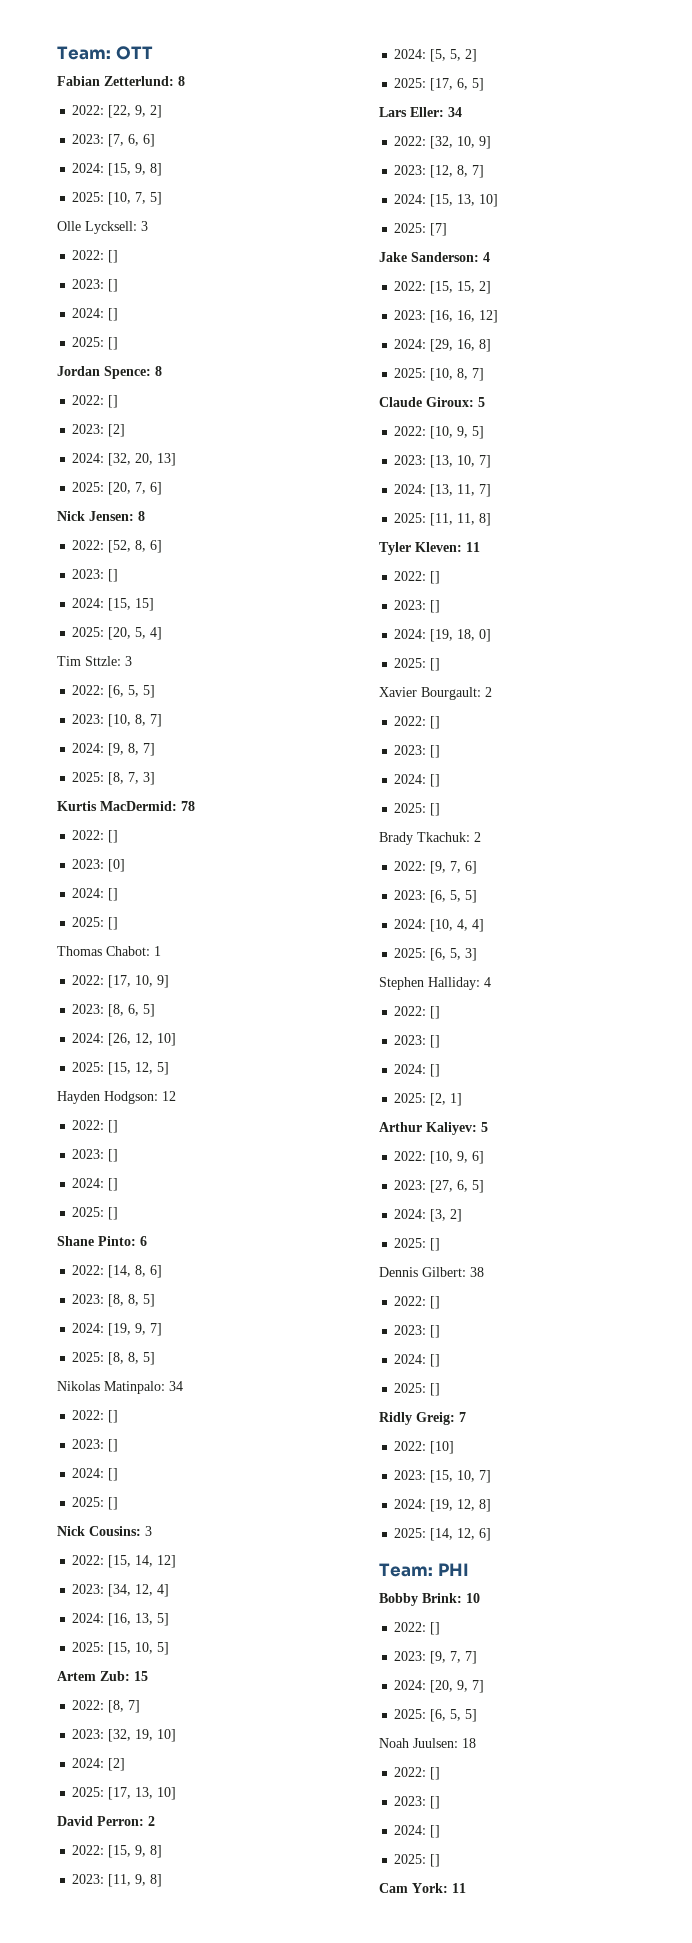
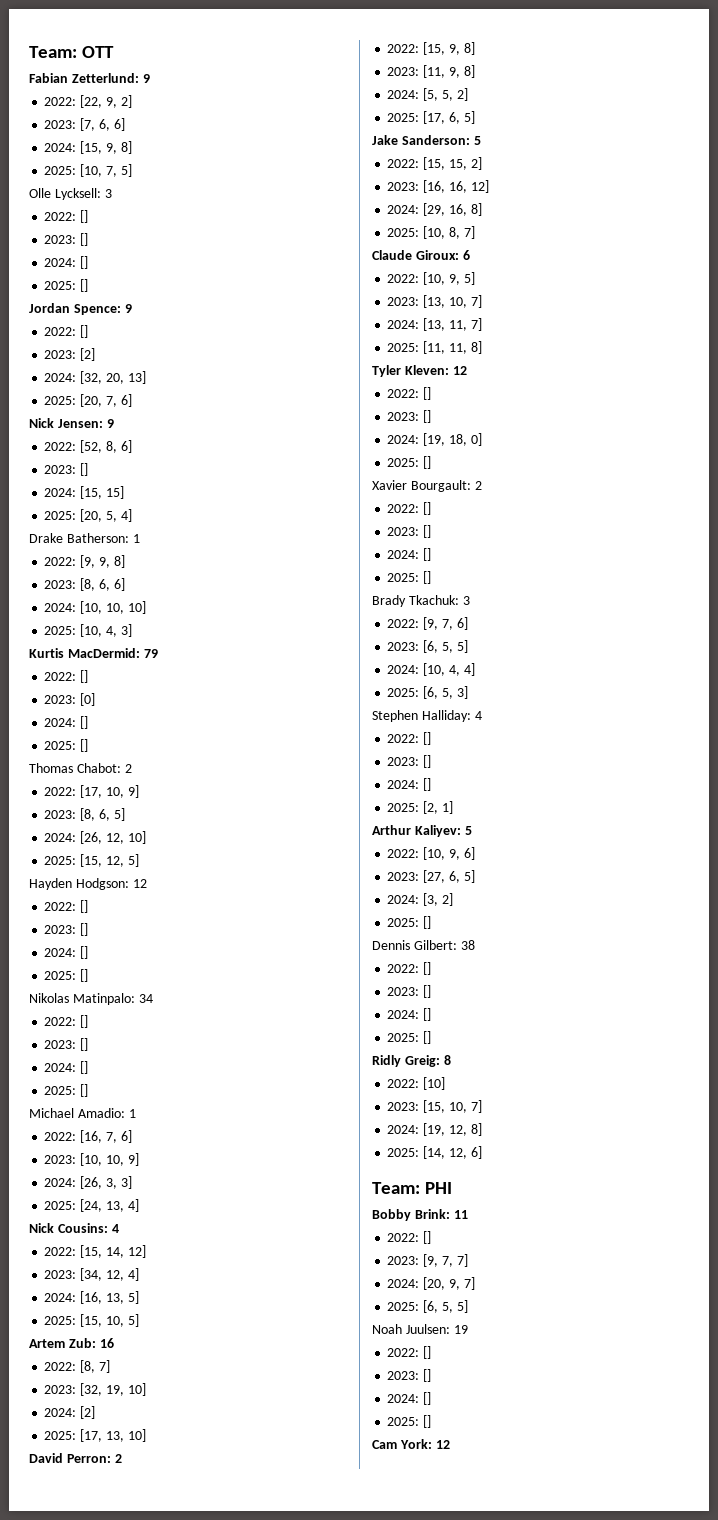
- Fabian Zetterlund: 8
+ Fabian Zetterlund: 9
- Jordan Spence: 8
+ Jordan Spence: 9
- Nick Jensen: 8
+ Nick Jensen: 9
- Tim Sttzle: 3
- 2022: [6, 5, 5]
- 2023: [10, 8, 7]
- 2024: [9, 8, 7]
- 2025: [8, 7, 3]
+ Drake Batherson: 1
+ 2022: [9, 9, 8]
+ 2023: [8, 6, 6]
+ 2024: [10, 10, 10]
+ 2025: [10, 4, 3]
- Kurtis MacDermid: 78
+ Kurtis MacDermid: 79
- Thomas Chabot: 1
+ Thomas Chabot: 2
- Shane Pinto: 6
- 2022: [14, 8, 6]
- 2023: [8, 8, 5]
- 2024: [19, 9, 7]
- 2025: [8, 8, 5]
+ Michael Amadio: 1
+ 2022: [16, 7, 6]
+ 2023: [10, 10, 9]
+ 2024: [26, 3, 3]
+ 2025: [24, 13, 4]
- Nick Cousins: 3
+ Nick Cousins: 4
- Artem Zub: 15
+ Artem Zub: 16
- Lars Eller: 34
- 2022: [32, 10, 9]
- 2023: [12, 8, 7]
- 2024: [15, 13, 10]
- 2025: [7]
- Jake Sanderson: 4
+ Jake Sanderson: 5
- Claude Giroux: 5
+ Claude Giroux: 6
- Tyler Kleven: 11
+ Tyler Kleven: 12
- Brady Tkachuk: 2
+ Brady Tkachuk: 3
- Ridly Greig: 7
+ Ridly Greig: 8
- Bobby Brink: 10
+ Bobby Brink: 11
- Noah Juulsen: 18
+ Noah Juulsen: 19
- Cam York: 11
+ Cam York: 12

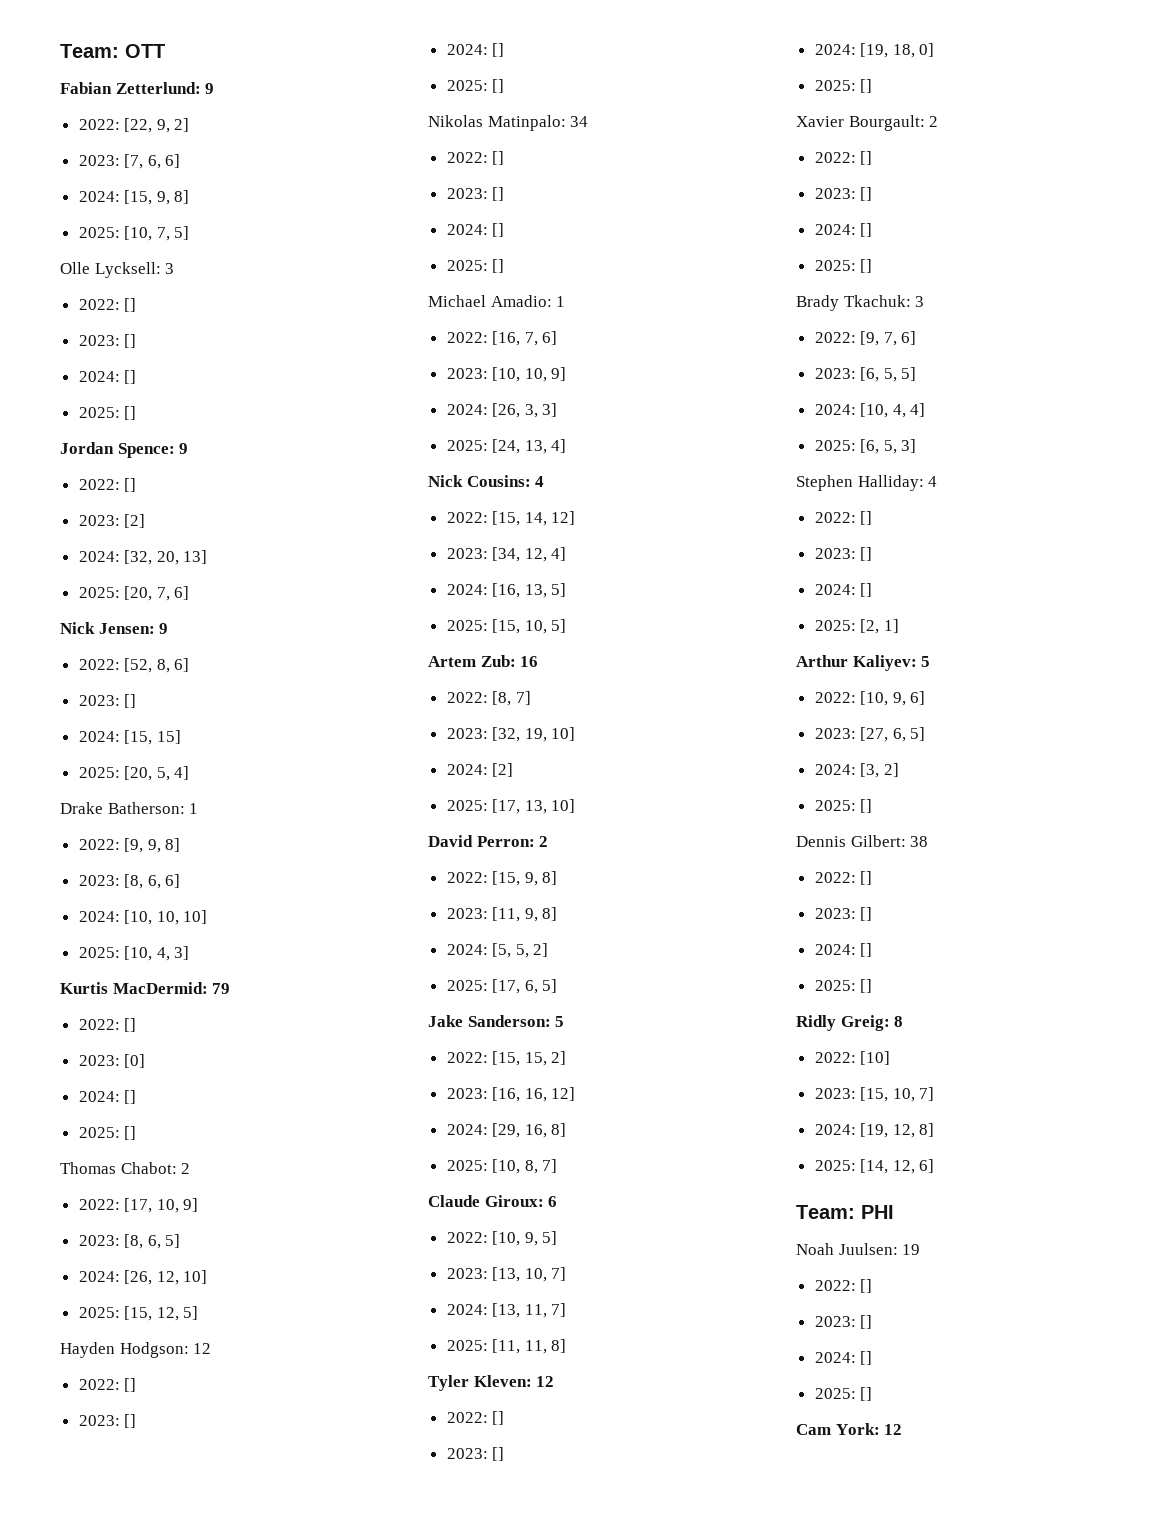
- Bobby Brink: 11
- 2022: []
- 2023: [9, 7, 7]
- 2024: [20, 9, 7]
- 2025: [6, 5, 5]

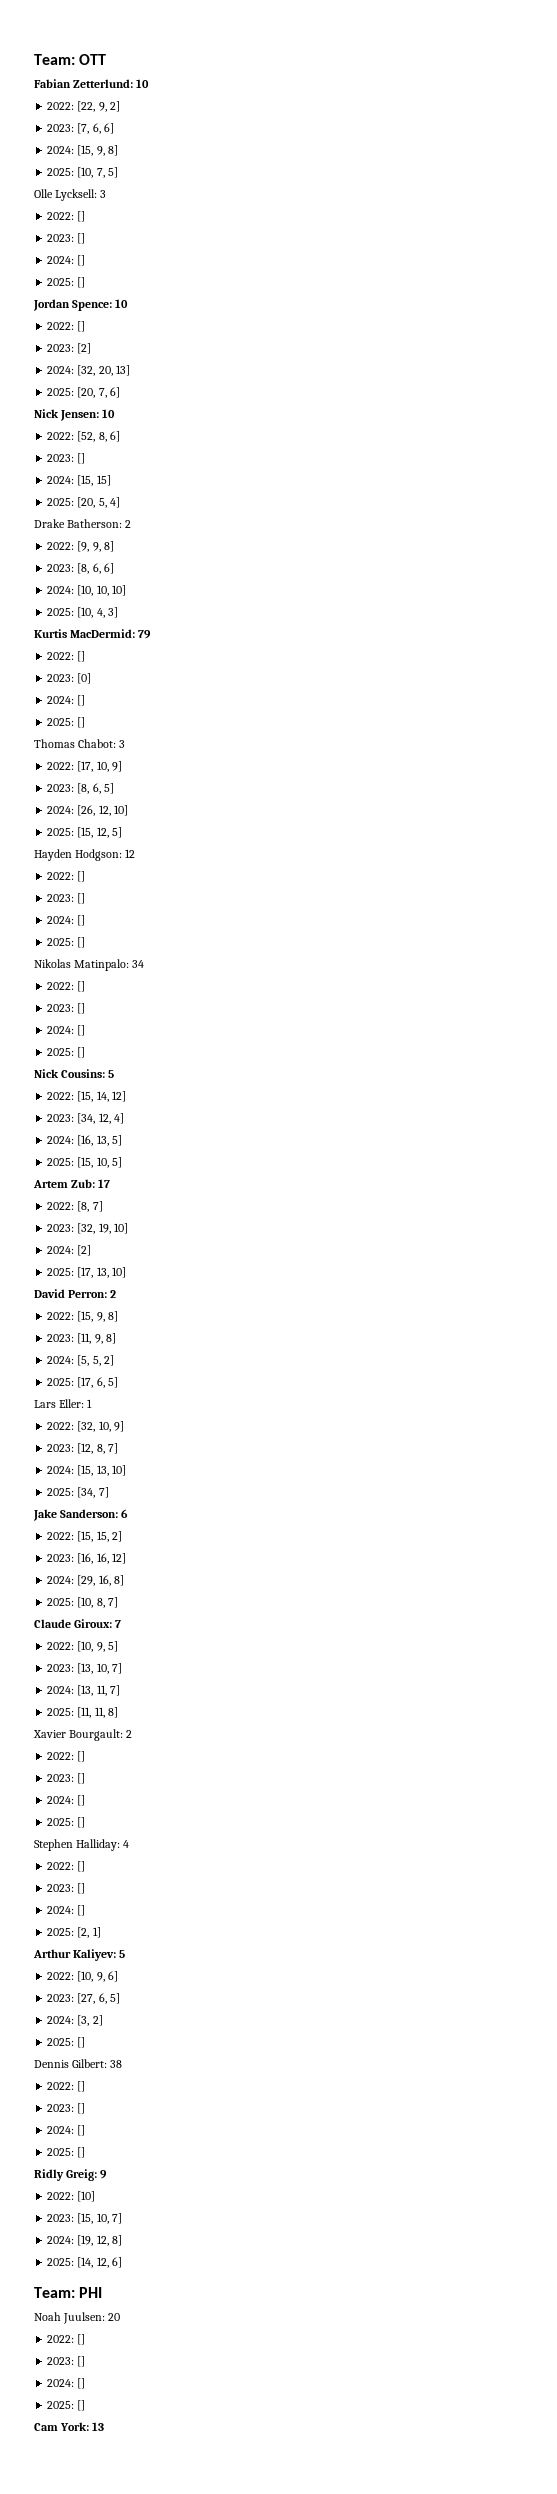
- Fabian Zetterlund: 9
+ Fabian Zetterlund: 10
- Jordan Spence: 9
+ Jordan Spence: 10
- Nick Jensen: 9
+ Nick Jensen: 10
- Drake Batherson: 1
+ Drake Batherson: 2
- Thomas Chabot: 2
+ Thomas Chabot: 3
- Michael Amadio: 1
- 2022: [16, 7, 6]
- 2023: [10, 10, 9]
- 2024: [26, 3, 3]
- 2025: [24, 13, 4]
- Nick Cousins: 4
+ Nick Cousins: 5
- Artem Zub: 16
+ Artem Zub: 17
+ Lars Eller: 1
+ 2022: [32, 10, 9]
+ 2023: [12, 8, 7]
+ 2024: [15, 13, 10]
+ 2025: [34, 7]
- Jake Sanderson: 5
+ Jake Sanderson: 6
- Claude Giroux: 6
+ Claude Giroux: 7
- Tyler Kleven: 12
- 2022: []
- 2023: []
- 2024: [19, 18, 0]
- 2025: []
- Brady Tkachuk: 3
- 2022: [9, 7, 6]
- 2023: [6, 5, 5]
- 2024: [10, 4, 4]
- 2025: [6, 5, 3]
- Ridly Greig: 8
+ Ridly Greig: 9
- Noah Juulsen: 19
+ Noah Juulsen: 20
- Cam York: 12
+ Cam York: 13

